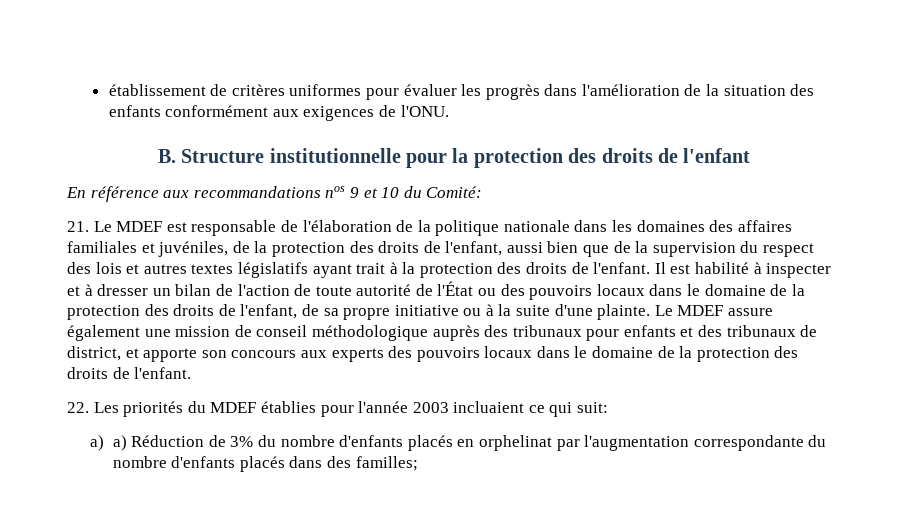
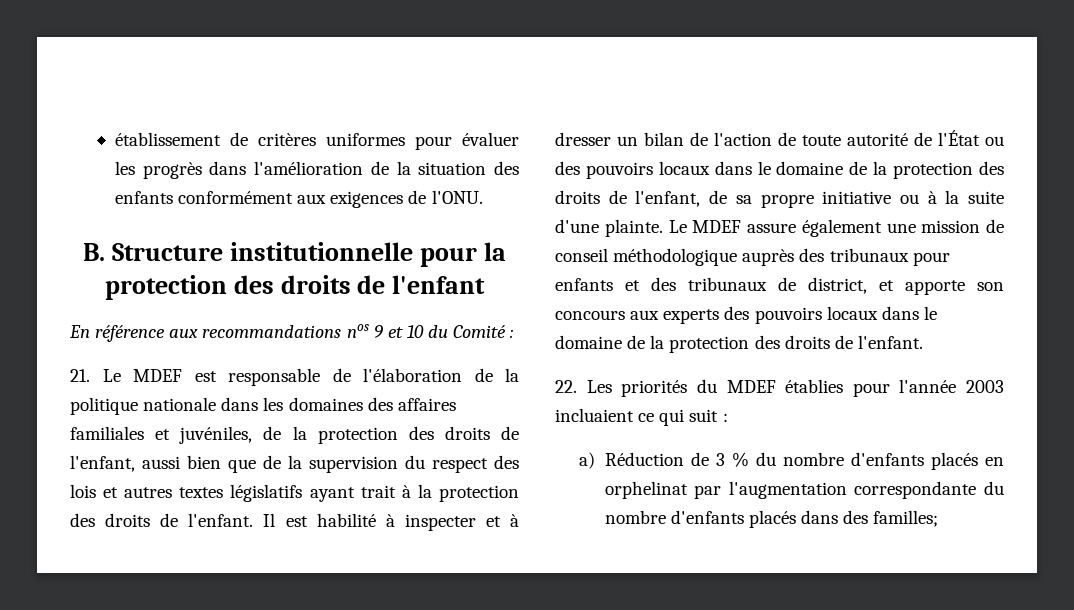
- En référence aux recommandations nos 9 et 10 du Comité:
+ En référence aux recommandations nos 9 et 10 du Comité :
- 22. Les priorités du MDEF établies pour l'année 2003 incluaient ce qui suit:
- a) a) Réduction de 3% du nombre d'enfants placés en orphelinat par l'augmentation correspondante du nombre d'enfants placés dans des familles;
+ 22. Les priorités du MDEF établies pour l'année 2003 incluaient ce qui suit :
+ a) Réduction de 3 % du nombre d'enfants placés en orphelinat par l'augmentation correspondante du nombre d'enfants placés dans des familles;

